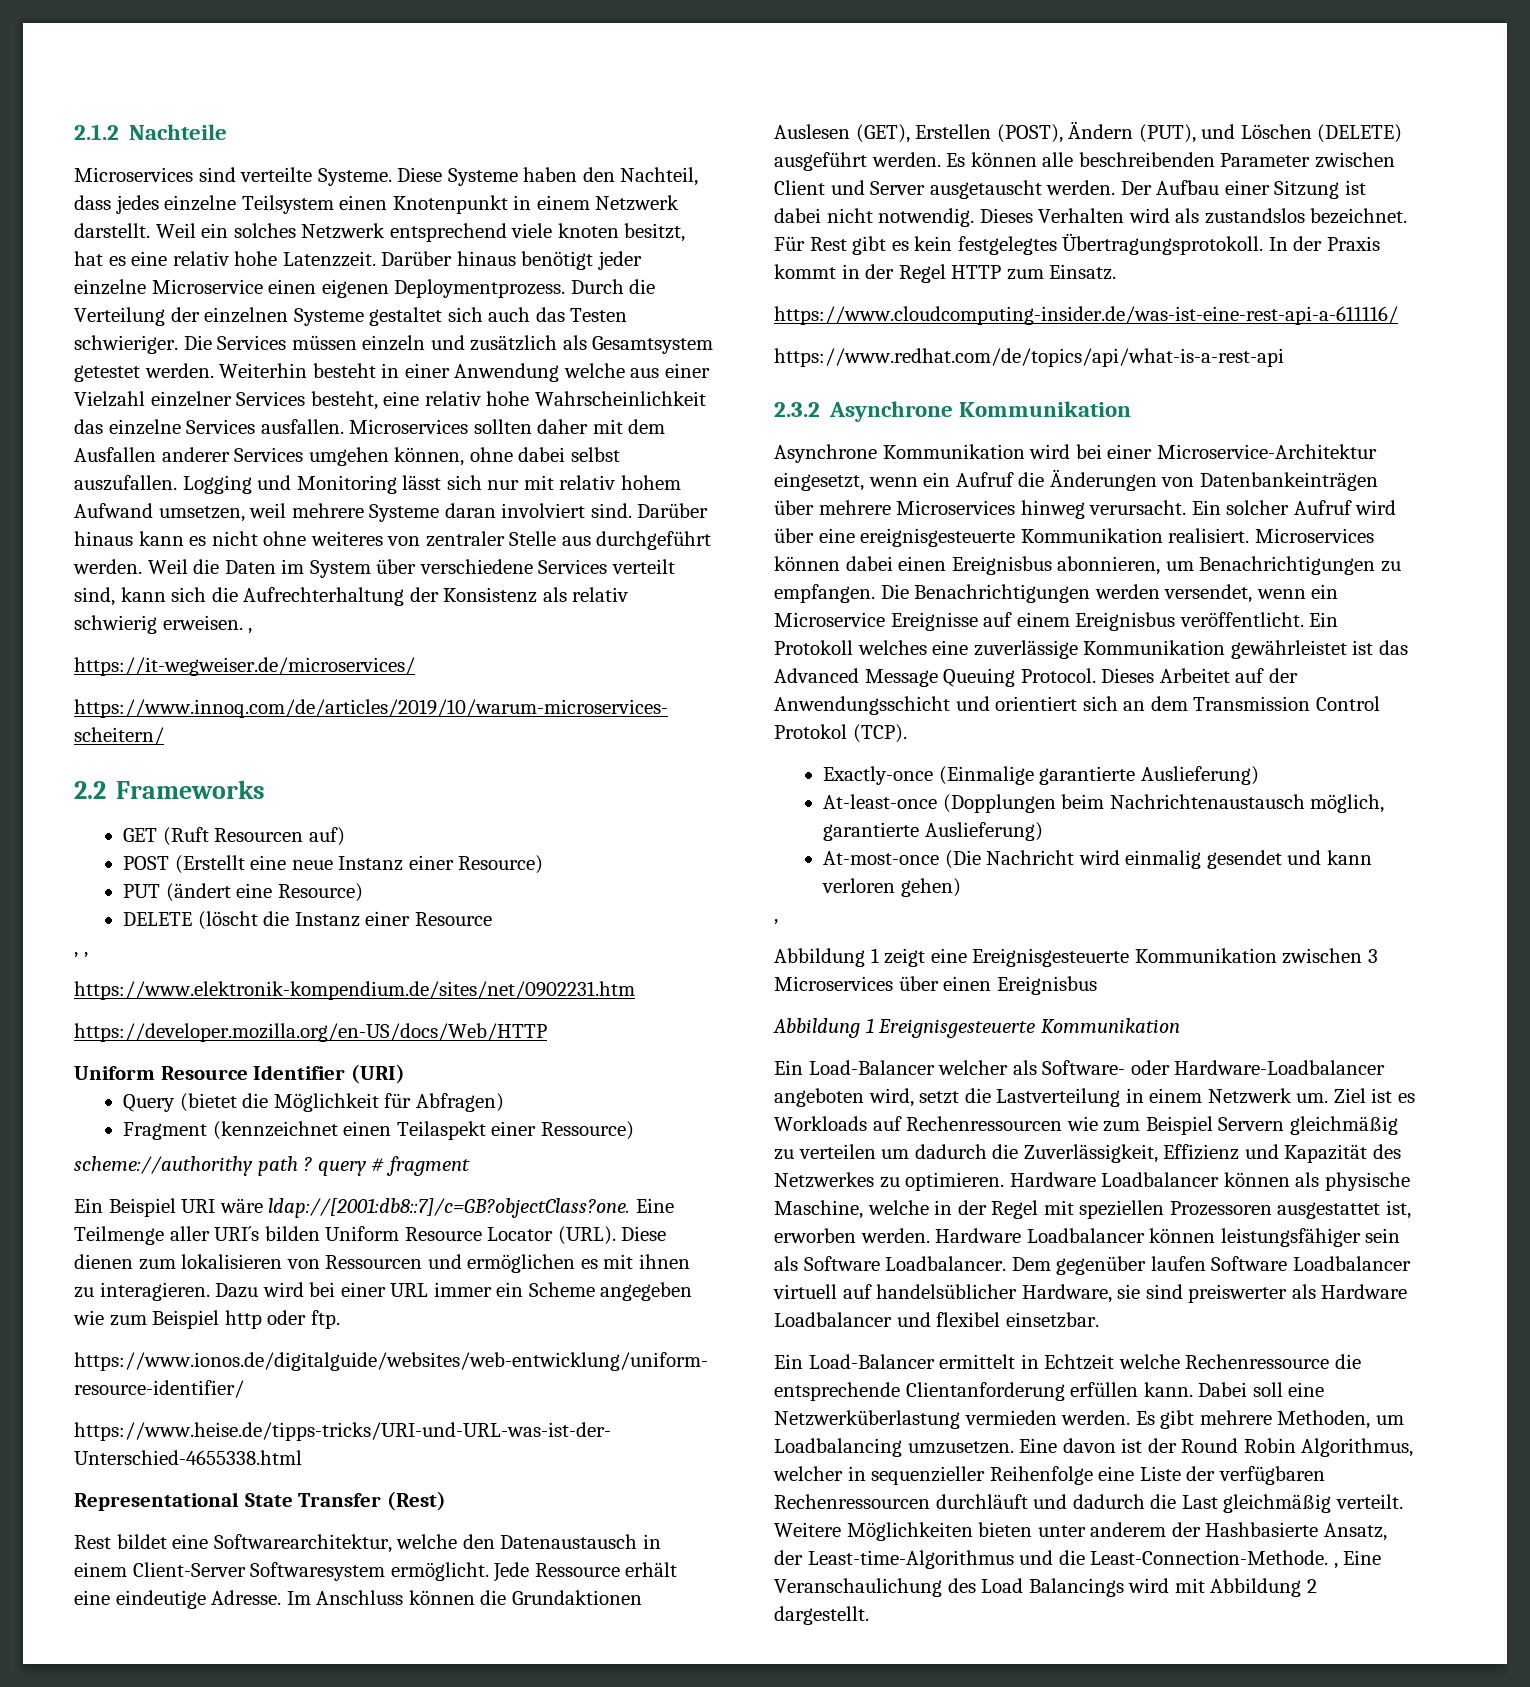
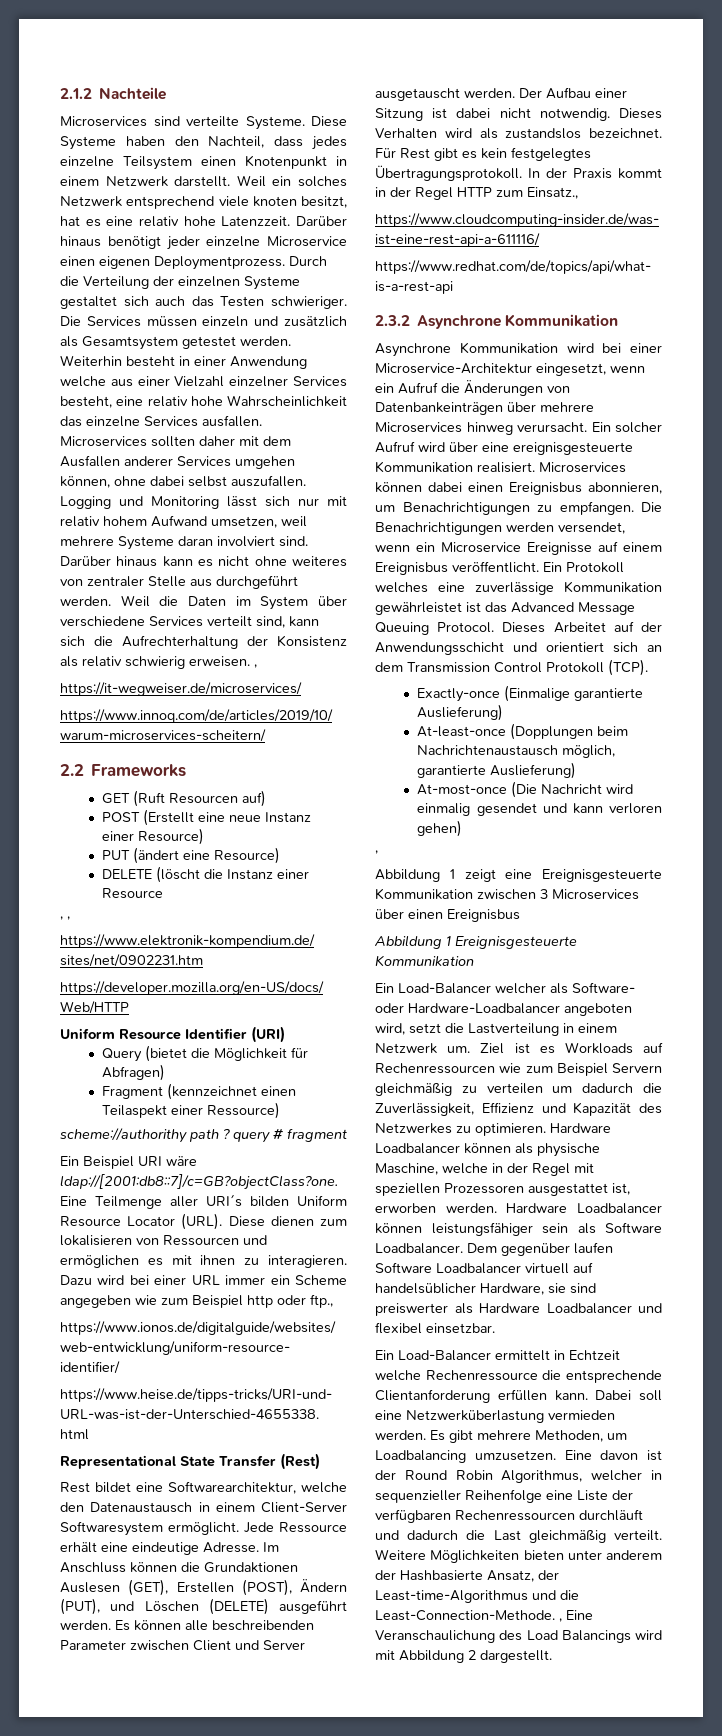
- Dazu wird bei einer URL immer ein Scheme angegeben wie zum Beispiel http oder ftp.
+ Dazu wird bei einer URL immer ein Scheme angegeben wie zum Beispiel http oder ftp.,
- In der Praxis kommt in der Regel HTTP zum Einsatz.
+ In der Praxis kommt in der Regel HTTP zum Einsatz.,
- Dieses Arbeitet auf der Anwendungsschicht und orientiert sich an dem Transmission Control Protokol (TCP).
+ Dieses Arbeitet auf der Anwendungsschicht und orientiert sich an dem Transmission Control Protokoll (TCP).

